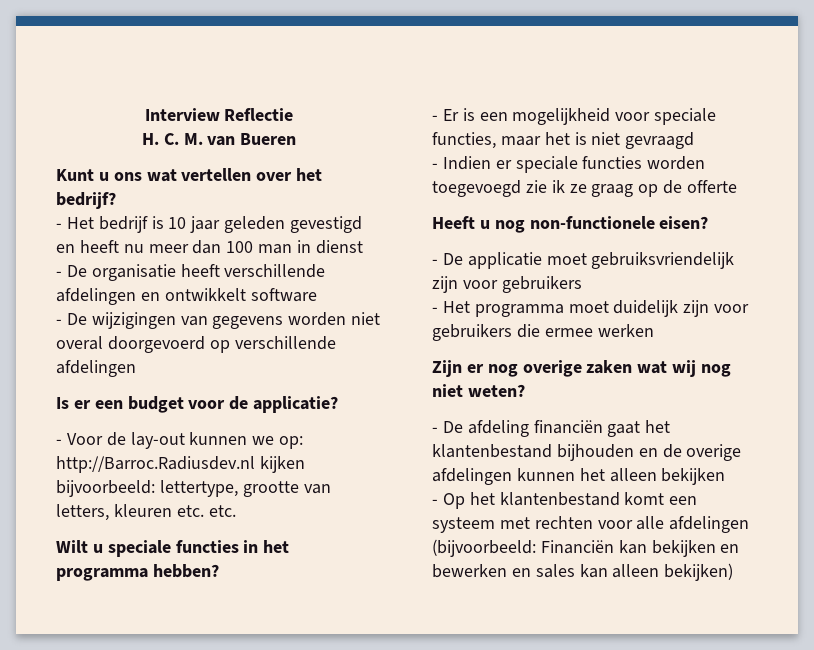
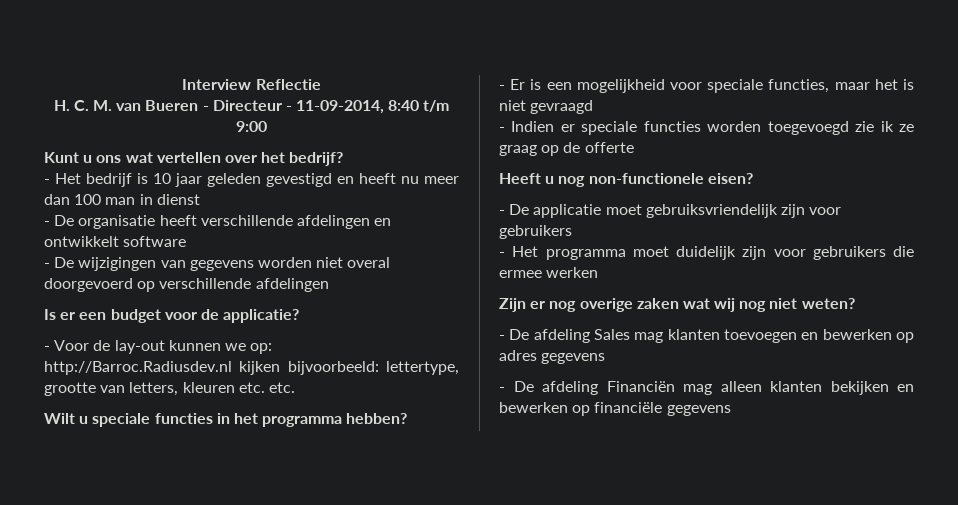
- H. C. M. van Bueren
+ H. C. M. van Bueren - Directeur - 11-09-2014, 8:40 t/m 9:00
- - De afdeling financiën gaat het klantenbestand bijhouden en de overige afdelingen kunnen het alleen bekijken
- - Op het klantenbestand komt een systeem met rechten voor alle afdelingen (bijvoorbeeld: Financiën kan bekijken en bewerken en sales kan alleen bekijken)
+ - De afdeling Sales mag klanten toevoegen en bewerken op adres gegevens
+ - De afdeling Financiën mag alleen klanten bekijken en bewerken op financiële gegevens

